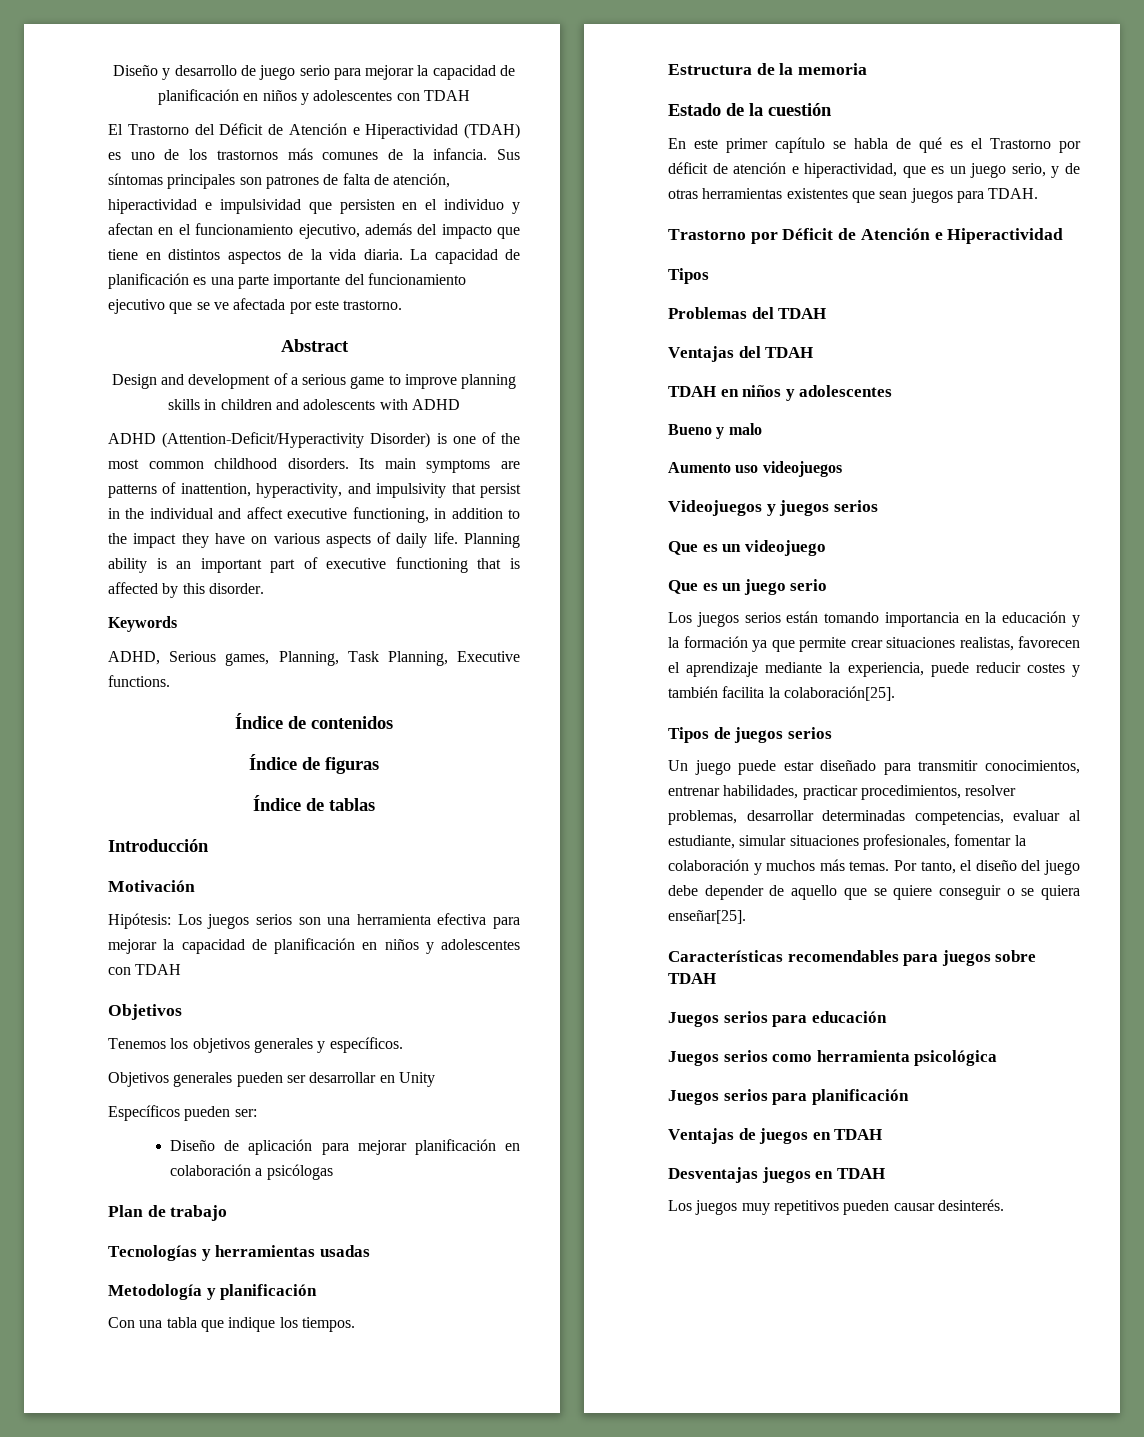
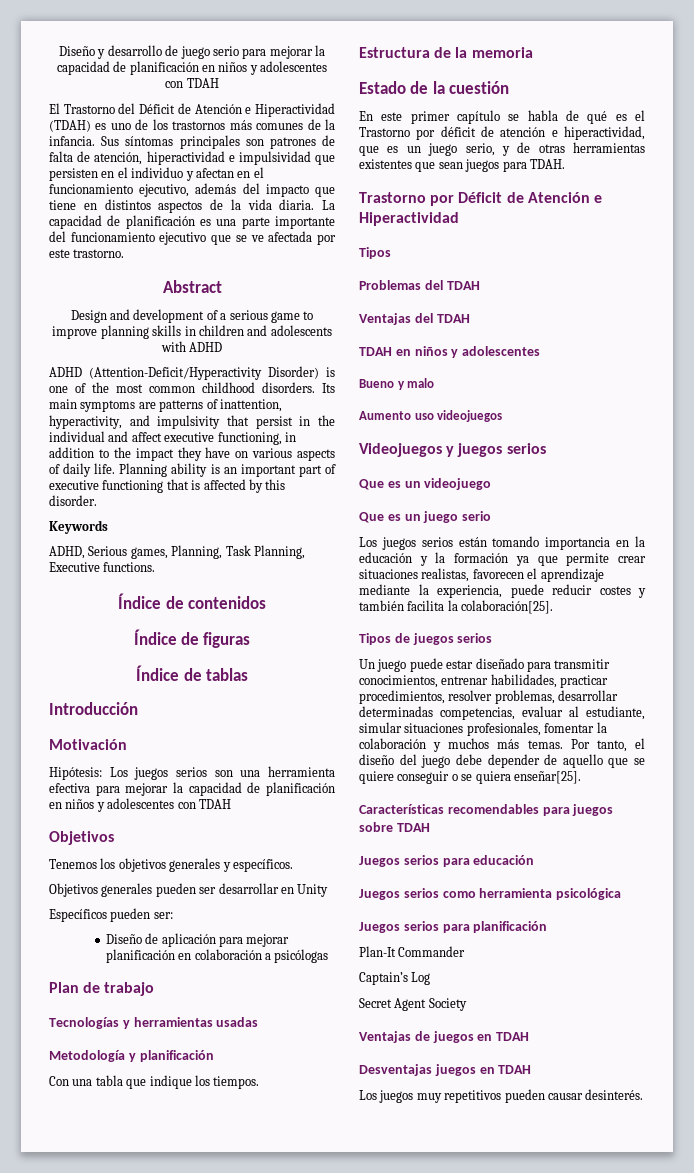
+ Plan-It Commander
+ Captain’s Log
+ Secret Agent Society

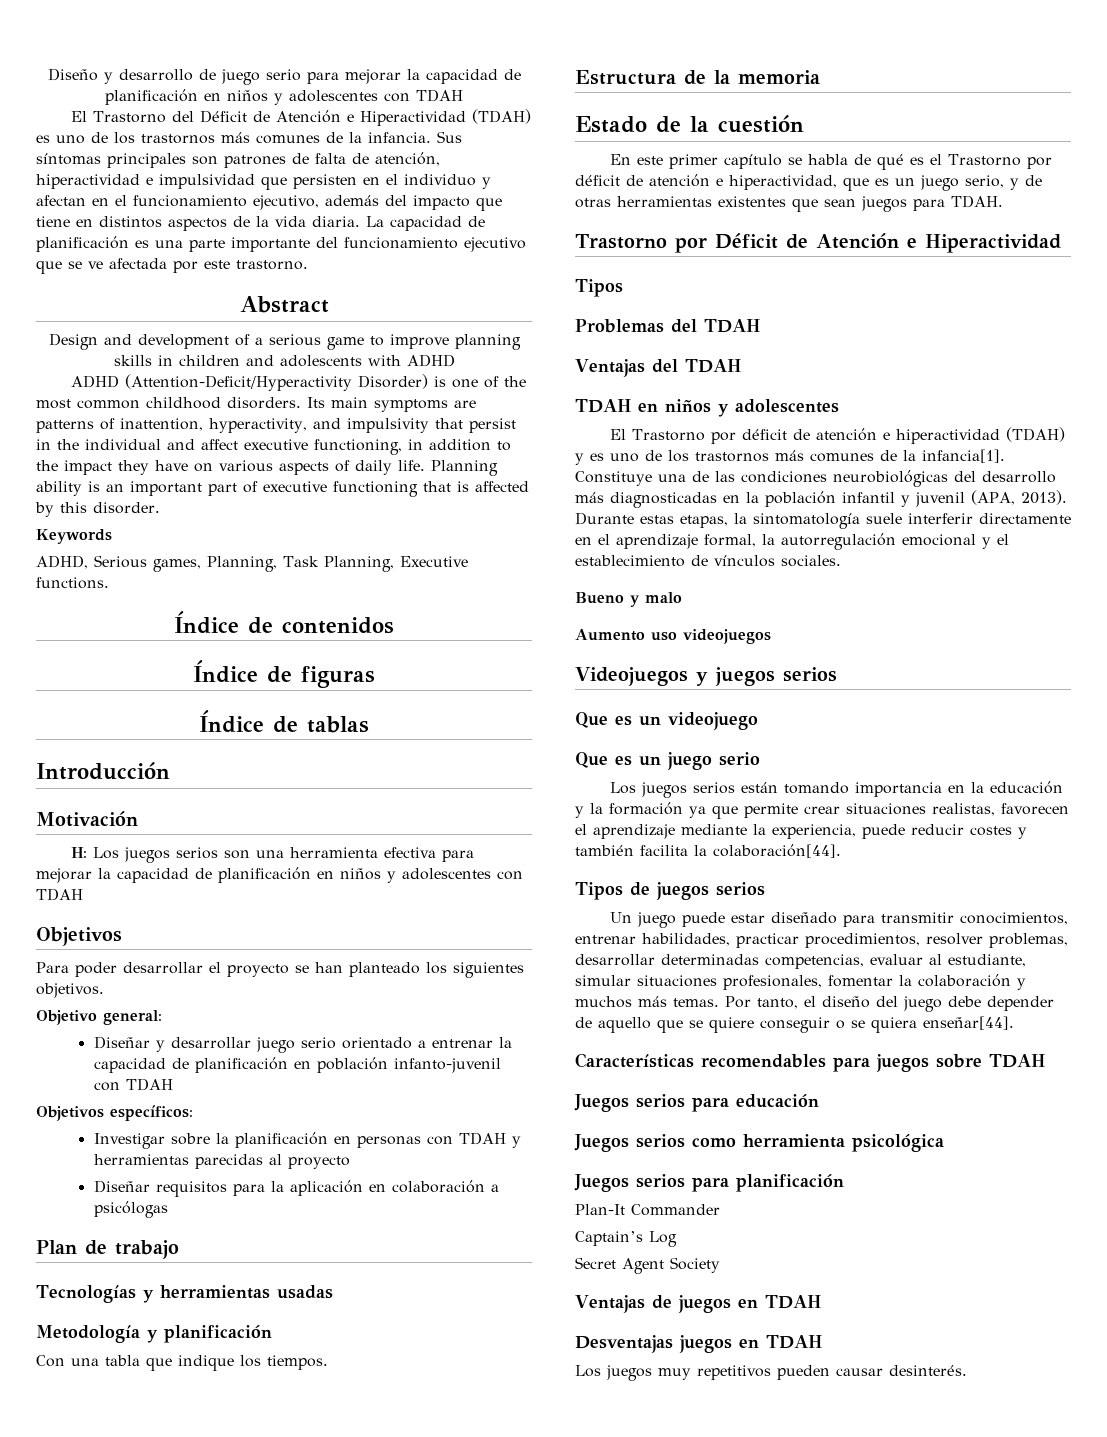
- Hipótesis: Los juegos serios son una herramienta efectiva para mejorar la capacidad de planificación en niños y adolescentes con TDAH
+ H: Los juegos serios son una herramienta efectiva para mejorar la capacidad de planificación en niños y adolescentes con TDAH
- Tenemos los objetivos generales y específicos.
- Objetivos generales pueden ser desarrollar en Unity
- Específicos pueden ser:
- Diseño de aplicación para mejorar planificación en colaboración a psicólogas
+ Para poder desarrollar el proyecto se han planteado los siguientes objetivos.
+ Objetivo general:
+ Diseñar y desarrollar juego serio orientado a entrenar la capacidad de planificación en población infanto-juvenil con TDAH
+ Objetivos específicos:
+ Investigar sobre la planificación en personas con TDAH y herramientas parecidas al proyecto
+ Diseñar requisitos para la aplicación en colaboración a psicólogas
+ El Trastorno por déficit de atención e hiperactividad (TDAH) y es uno de los trastornos más comunes de la infancia[1]. Constituye una de las condiciones neurobiológicas del desarrollo más diagnosticadas en la población infantil y juvenil (APA, 2013). Durante estas etapas, la sintomatología suele interferir directamente en el aprendizaje formal, la autorregulación emocional y el establecimiento de vínculos sociales.
- Los juegos serios están tomando importancia en la educación y la formación ya que permite crear situaciones realistas, favorecen el aprendizaje mediante la experiencia, puede reducir costes y también facilita la colaboración[25].
+ Los juegos serios están tomando importancia en la educación y la formación ya que permite crear situaciones realistas, favorecen el aprendizaje mediante la experiencia, puede reducir costes y también facilita la colaboración[44].
- Por tanto, el diseño del juego debe depender de aquello que se quiere conseguir o se quiera enseñar[25].
+ Por tanto, el diseño del juego debe depender de aquello que se quiere conseguir o se quiera enseñar[44].

